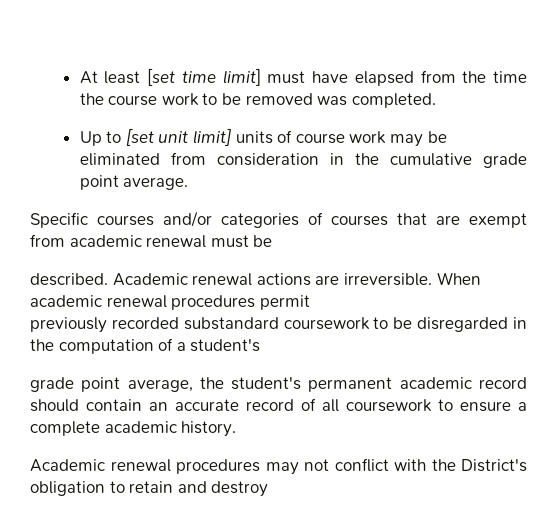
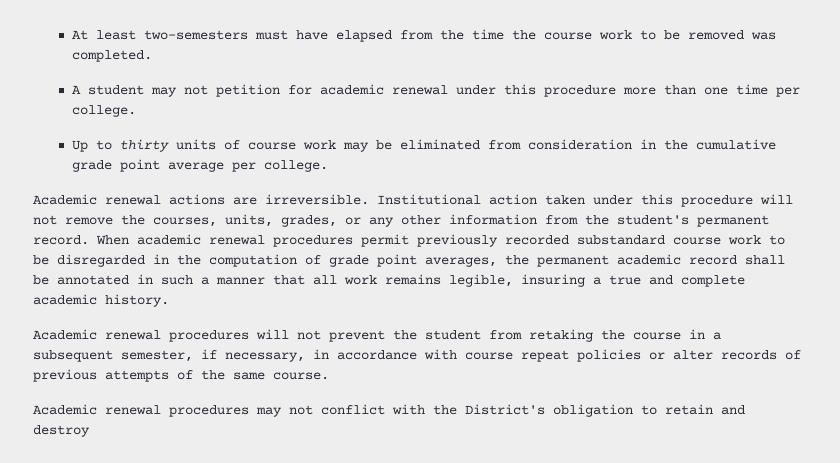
- At least [set time limit] must have elapsed from the time the course work to be removed was completed.
+ At least two-semesters must have elapsed from the time the course work to be removed was completed.
+ A student may not petition for academic renewal under this procedure more than one time per college.
- Up to [set unit limit] units of course work may be eliminated from consideration in the cumulative grade point average.
- Specific courses and/or categories of courses that are exempt from academic renewal must be
- described. Academic renewal actions are irreversible.
+ Up to thirty units of course work may be eliminated from consideration in the cumulative grade point average per college.
+ Academic renewal actions are irreversible.
+ Institutional action taken under this procedure will not remove the courses, units, grades, or any other information from the student's permanent record.
- When academic renewal procedures permit
- previously recorded substandard coursework to be disregarded in the computation of a student's
- grade point average, the student's permanent academic record should contain an accurate record of all coursework to ensure a complete academic history.
+ When academic renewal procedures permit previously recorded substandard course work to be disregarded in the computation of grade point averages, the permanent academic record shall be annotated in such a manner that all work remains legible, insuring a true and complete academic history.
+ Academic renewal procedures will not prevent the student from retaking the course in a subsequent semester, if necessary, in accordance with course repeat policies or alter records of previous attempts of the same course.

